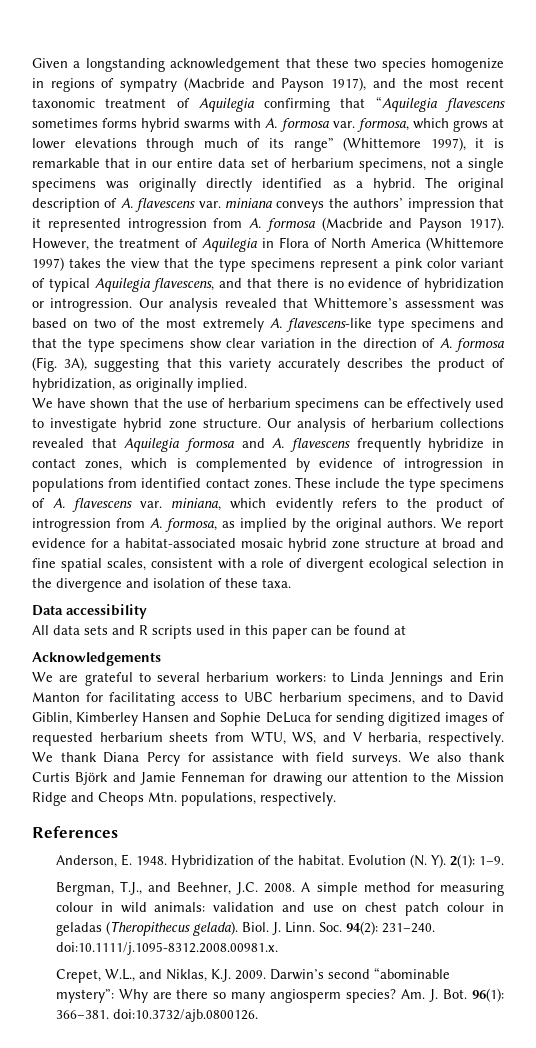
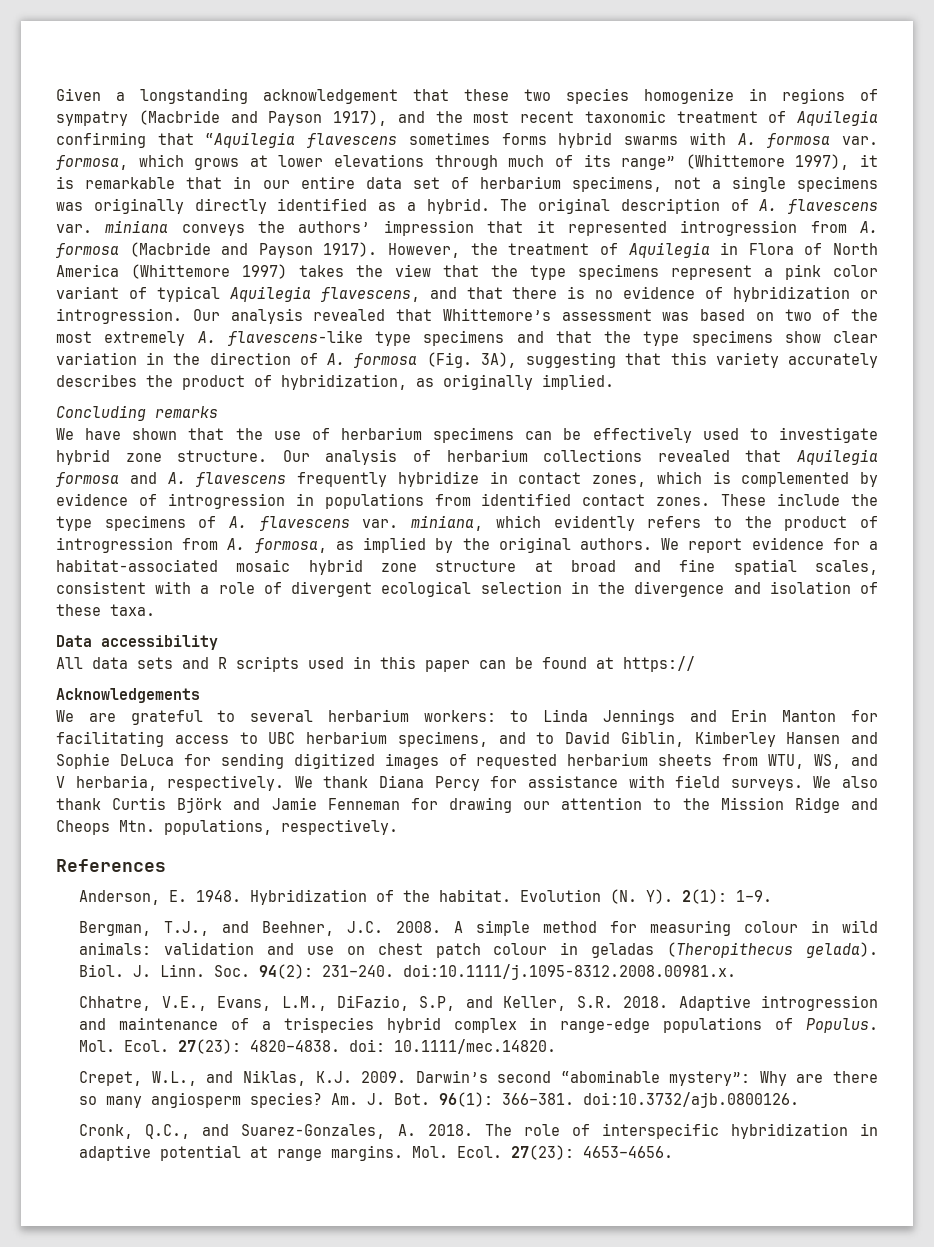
+ Concluding remarks
- All data sets and R scripts used in this paper can be found at
+ All data sets and R scripts used in this paper can be found at https://
+ Chhatre, V.E., Evans, L.M., DiFazio, S.P, and Keller, S.R. 2018. Adaptive introgression and maintenance of a trispecies hybrid complex in range-edge populations of Populus. Mol. Ecol. 27(23): 4820–4838. doi: 10.1111/mec.14820.
+ Cronk, Q.C., and Suarez-Gonzales, A. 2018. The role of interspecific hybridization in adaptive potential at range margins. Mol. Ecol. 27(23): 4653–4656.

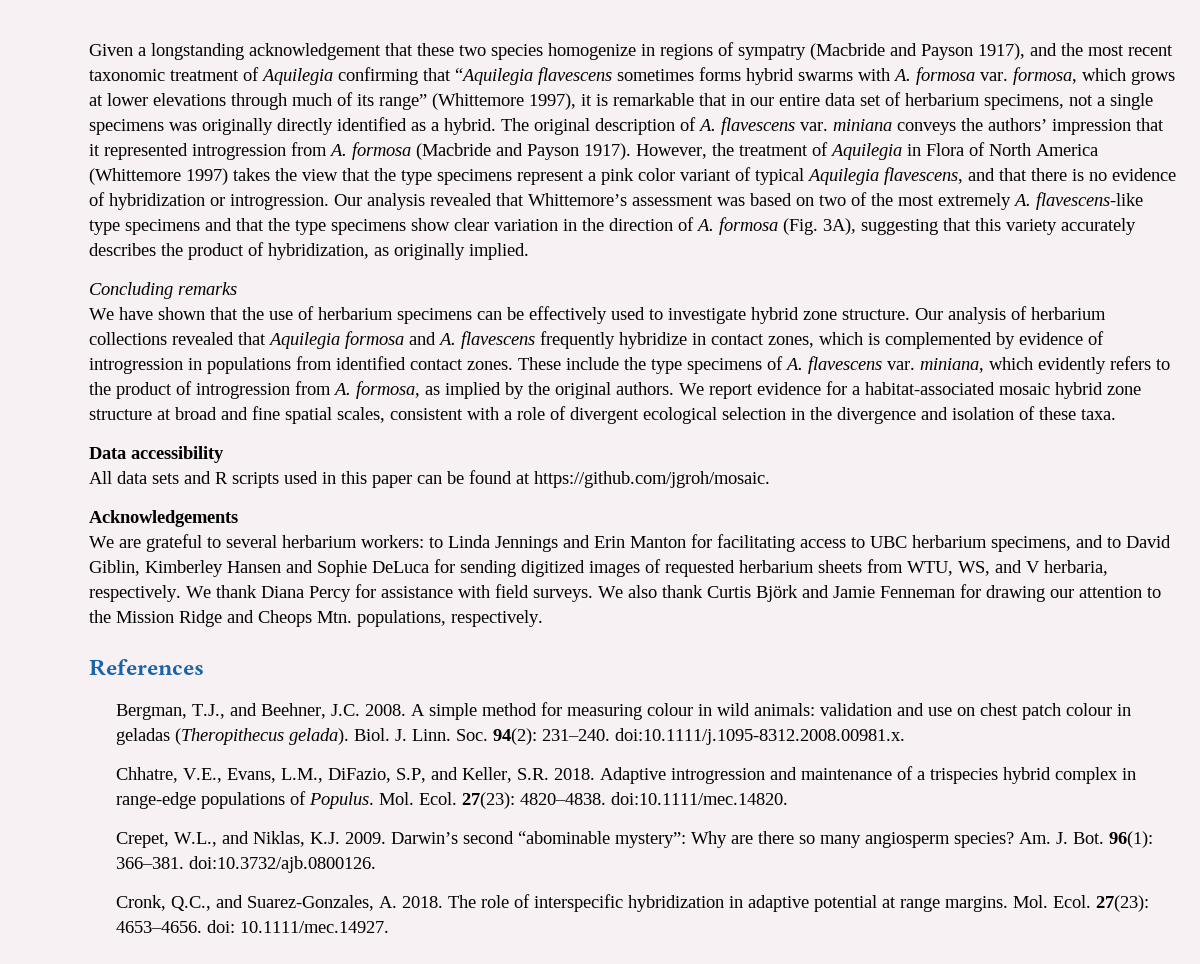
- All data sets and R scripts used in this paper can be found at https://
+ All data sets and R scripts used in this paper can be found at https://github.com/jgroh/mosaic.
- Anderson, E. 1948. Hybridization of the habitat. Evolution (N. Y). 2(1): 1–9.
- 27(23): 4820–4838. doi: 10.1111/mec.14820.
+ 27(23): 4820–4838. doi:10.1111/mec.14820.
- 27(23): 4653–4656.
+ 27(23): 4653–4656. doi: 10.1111/mec.14927.

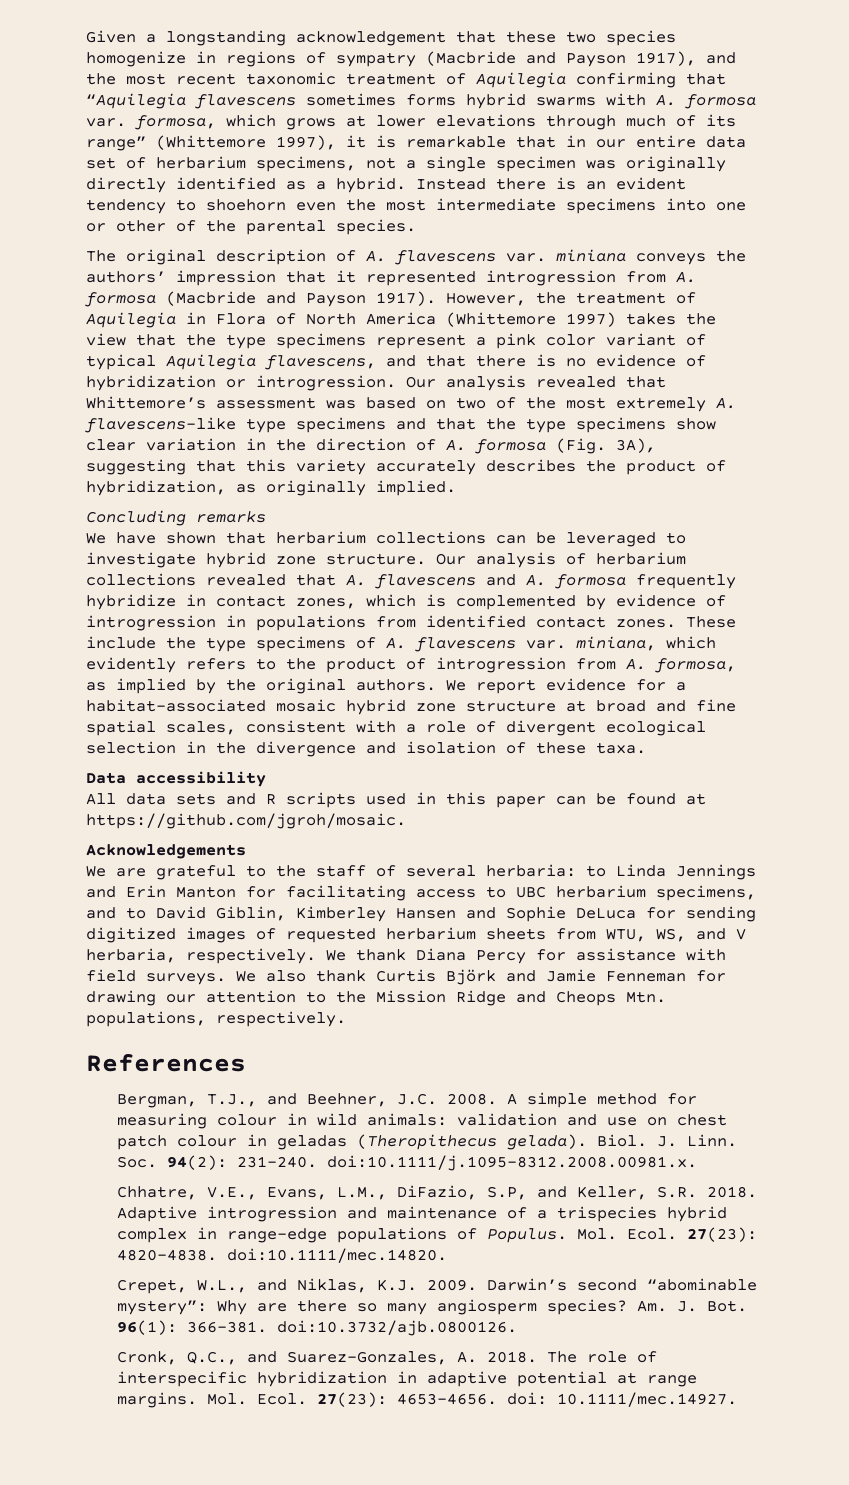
- Given a longstanding acknowledgement that these two species homogenize in regions of sympatry (Macbride and Payson 1917), and the most recent taxonomic treatment of Aquilegia confirming that “Aquilegia flavescens sometimes forms hybrid swarms with A. formosa var. formosa, which grows at lower elevations through much of its range” (Whittemore 1997), it is remarkable that in our entire data set of herbarium specimens, not a single specimens was originally directly identified as a hybrid. The original description of A. flavescens var. miniana conveys the authors’ impression that it represented introgression from A. formosa (Macbride and Payson 1917).
+ Given a longstanding acknowledgement that these two species homogenize in regions of sympatry (Macbride and Payson 1917), and the most recent taxonomic treatment of Aquilegia confirming that “Aquilegia flavescens sometimes forms hybrid swarms with A. formosa var. formosa, which grows at lower elevations through much of its range” (Whittemore 1997), it is remarkable that in our entire data set of herbarium specimens, not a single specimen was originally directly identified as a hybrid. Instead there is an evident tendency to shoehorn even the most intermediate specimens into one or other of the parental species.
+ The original description of A. flavescens var. miniana conveys the authors’ impression that it represented introgression from A. formosa (Macbride and Payson 1917).
- We have shown that the use of herbarium specimens can be effectively used to investigate hybrid zone structure.
+ We have shown that herbarium collections can be leveraged to investigate hybrid zone structure.
- Our analysis of herbarium collections revealed that Aquilegia formosa and A. flavescens frequently hybridize in contact zones, which is complemented by evidence of introgression in populations from identified contact zones.
+ Our analysis of herbarium collections revealed that A. flavescens and A. formosa frequently hybridize in contact zones, which is complemented by evidence of introgression in populations from identified contact zones.
- We are grateful to several herbarium workers: to Linda Jennings and Erin Manton for facilitating access to UBC herbarium specimens, and to David Giblin, Kimberley Hansen and Sophie DeLuca for sending digitized images of requested herbarium sheets from WTU, WS, and V herbaria, respectively.
+ We are grateful to the staff of several herbaria: to Linda Jennings and Erin Manton for facilitating access to UBC herbarium specimens, and to David Giblin, Kimberley Hansen and Sophie DeLuca for sending digitized images of requested herbarium sheets from WTU, WS, and V herbaria, respectively.

